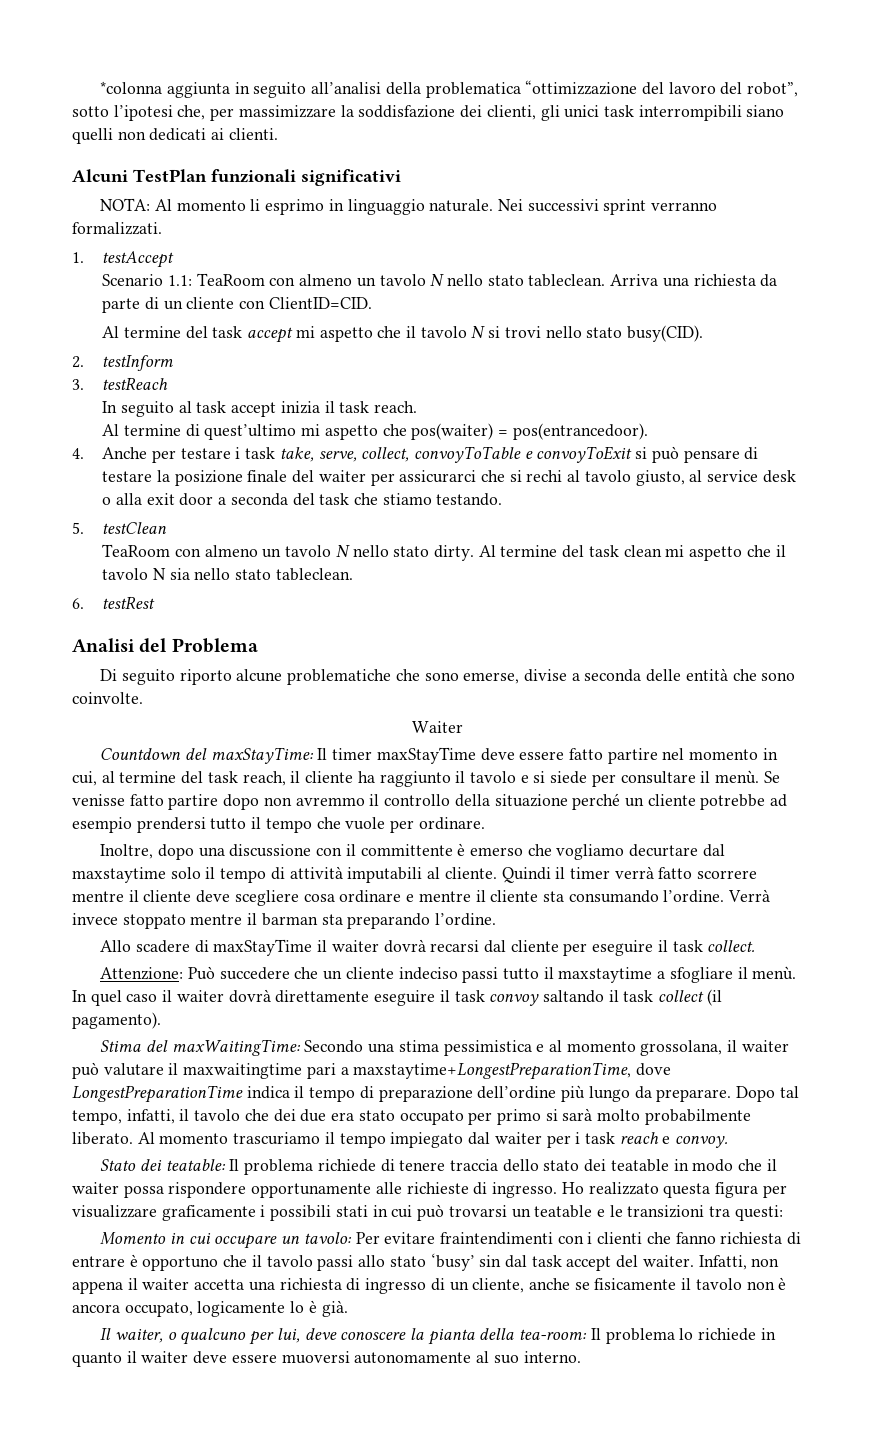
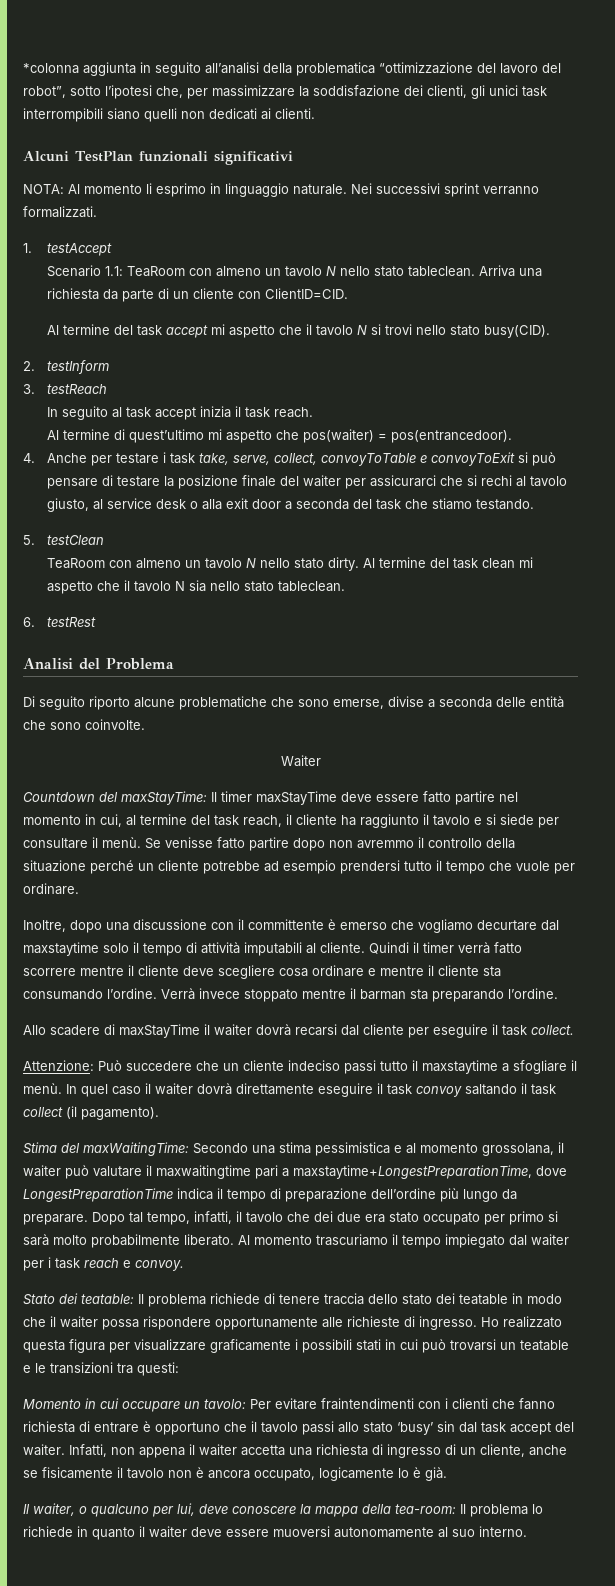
- Il waiter, o qualcuno per lui, deve conoscere la pianta della tea-room: Il problema lo richiede in quanto il waiter deve essere muoversi autonomamente al suo interno.
+ Il waiter, o qualcuno per lui, deve conoscere la mappa della tea-room: Il problema lo richiede in quanto il waiter deve essere muoversi autonomamente al suo interno.

